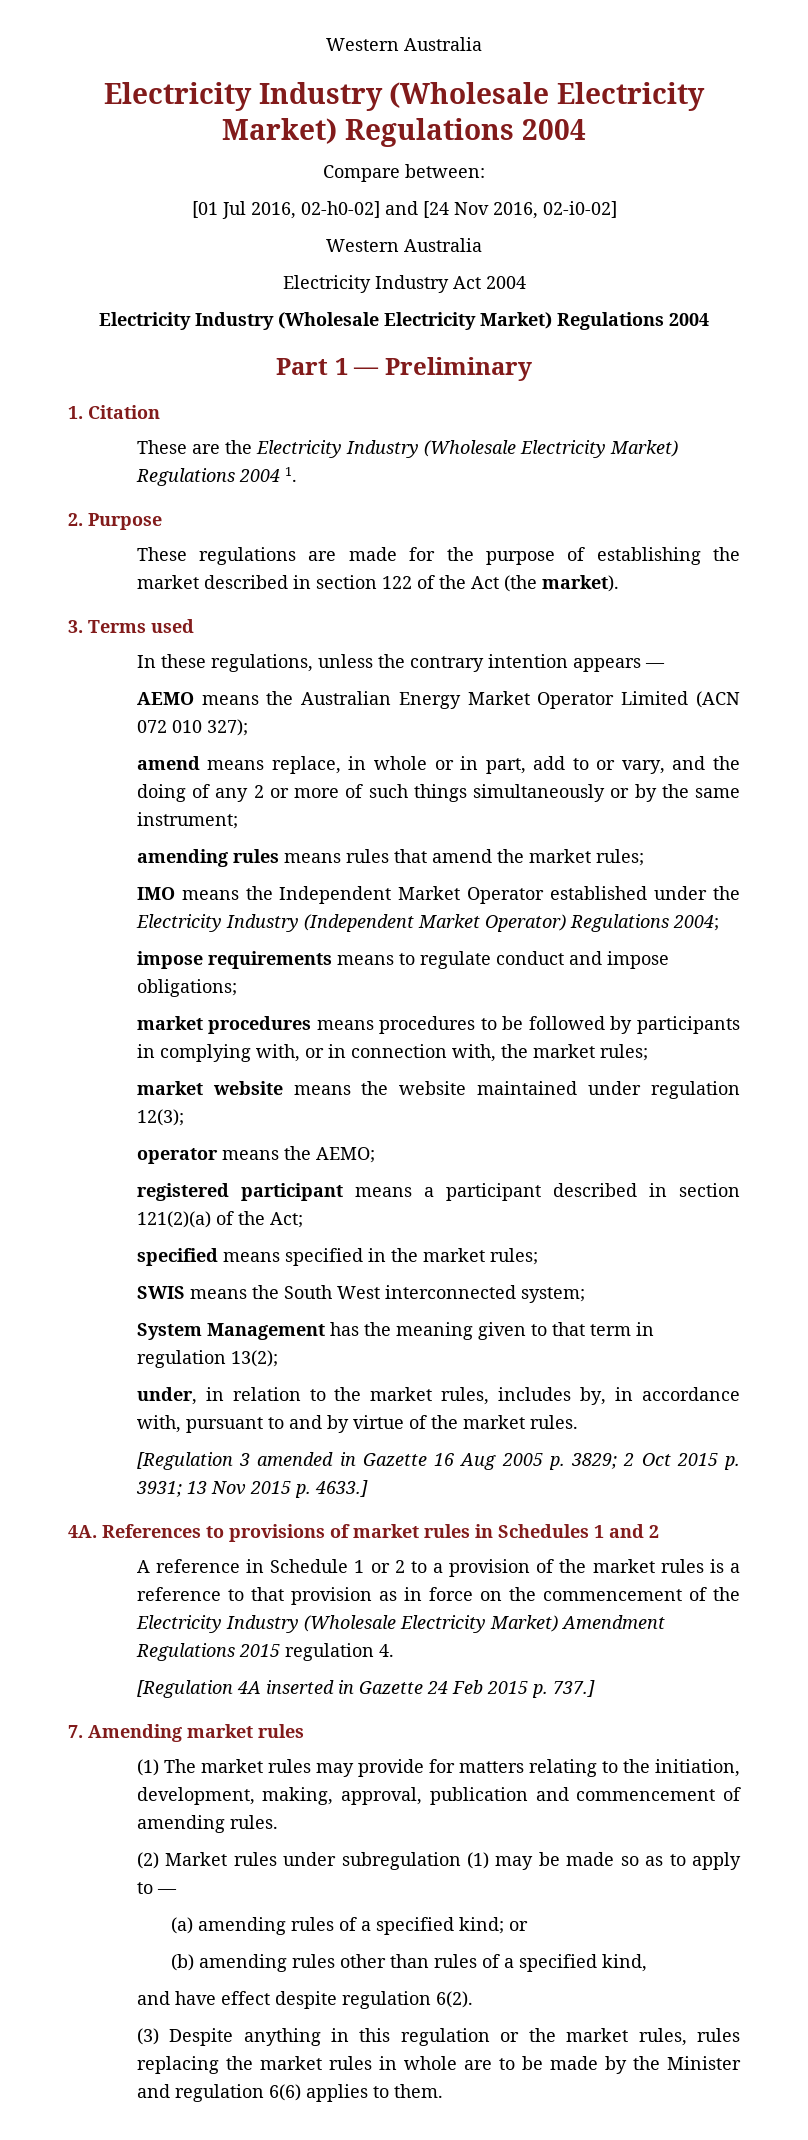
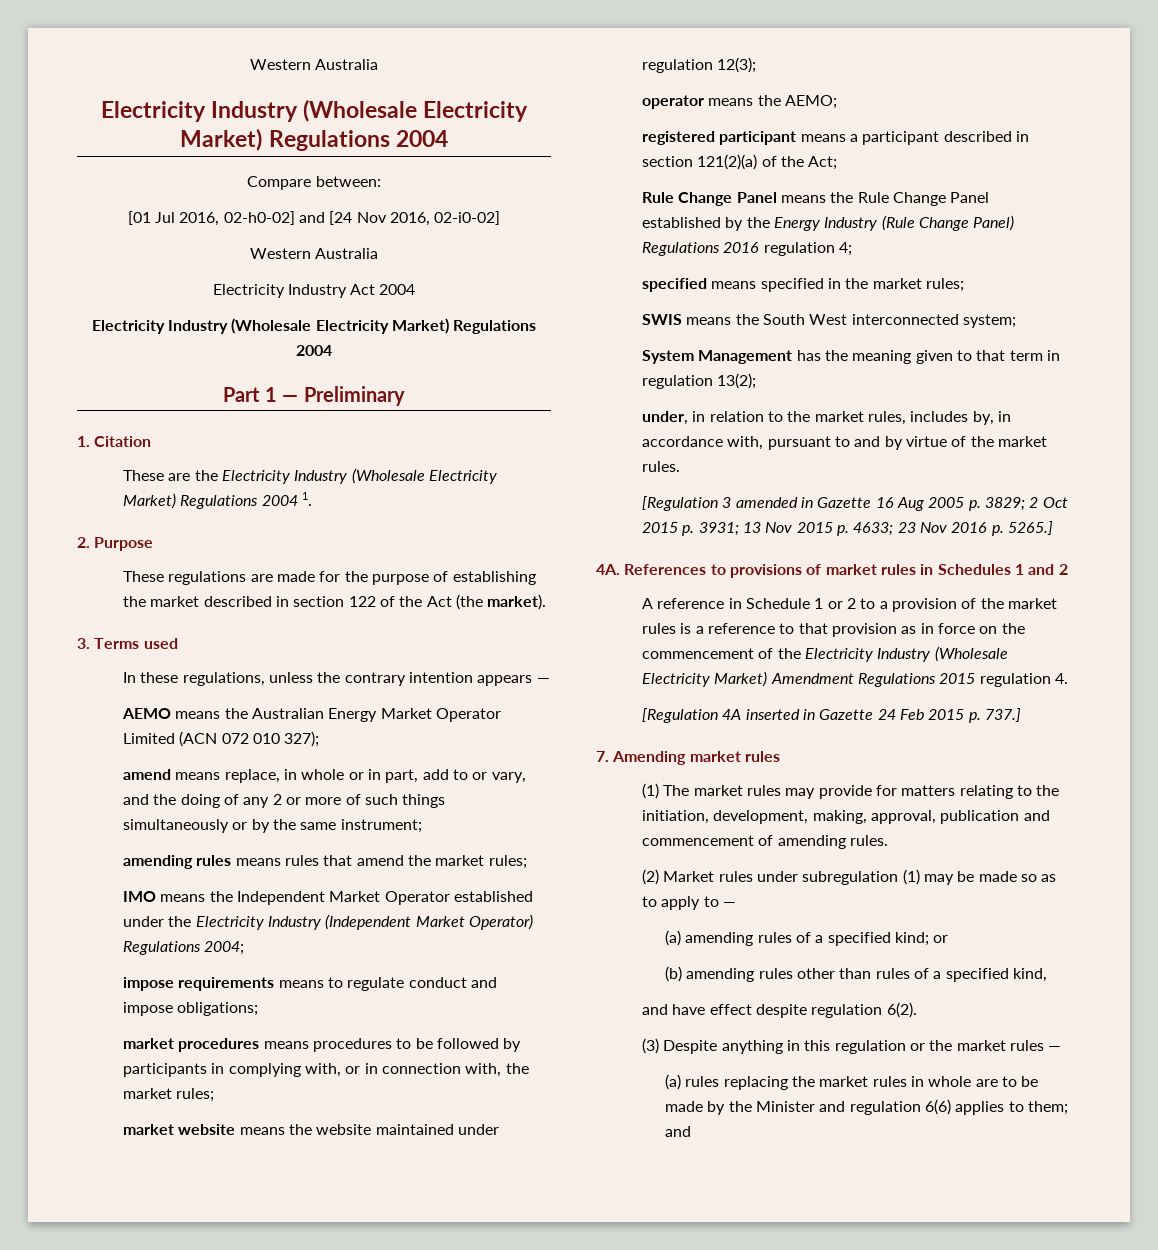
+ Rule Change Panel means the Rule Change Panel established by the Energy Industry (Rule Change Panel) Regulations 2016 regulation 4;
- [Regulation 3 amended in Gazette 16 Aug 2005 p. 3829; 2 Oct 2015 p. 3931; 13 Nov 2015 p. 4633.]
+ [Regulation 3 amended in Gazette 16 Aug 2005 p. 3829; 2 Oct 2015 p. 3931; 13 Nov 2015 p. 4633; 23 Nov 2016 p. 5265.]
- (3) Despite anything in this regulation or the market rules, rules replacing the market rules in whole are to be made by the Minister and regulation 6(6) applies to them.
+ (3) Despite anything in this regulation or the market rules —
+ (a) rules replacing the market rules in whole are to be made by the Minister and regulation 6(6) applies to them; and

